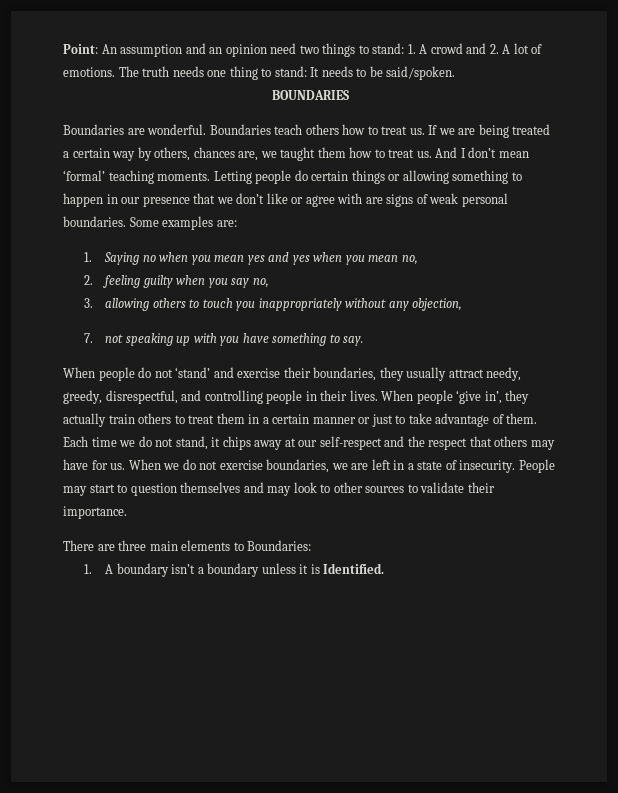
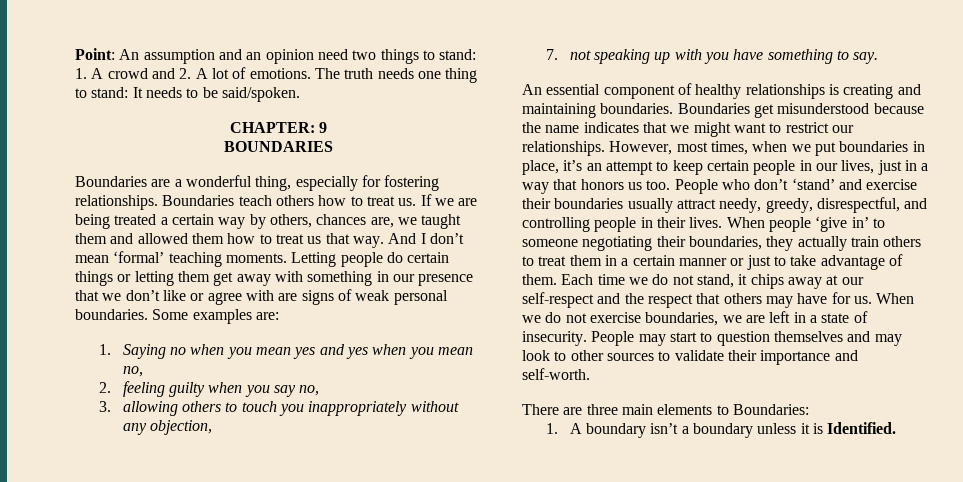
+ CHAPTER: 9
- Boundaries are wonderful.
+ Boundaries are a wonderful thing, especially for fostering relationships.
- If we are being treated a certain way by others, chances are, we taught them how to treat us.
+ If we are being treated a certain way by others, chances are, we taught them and allowed them how to treat us that way.
- Letting people do certain things or allowing something to happen in our presence that we don’t like or agree with are signs of weak personal boundaries.
+ Letting people do certain things or letting them get away with something in our presence that we don’t like or agree with are signs of weak personal boundaries.
- When people do not ‘stand’ and exercise their boundaries, they usually attract needy, greedy, disrespectful, and controlling people in their lives.
+ An essential component of healthy relationships is creating and maintaining boundaries. Boundaries get misunderstood because the name indicates that we might want to restrict our relationships. However, most times, when we put boundaries in place, it’s an attempt to keep certain people in our lives, just in a way that honors us too. People who don’t ‘stand’ and exercise their boundaries usually attract needy, greedy, disrespectful, and controlling people in their lives.
- When people ‘give in’, they actually train others to treat them in a certain manner or just to take advantage of them.
+ When people ‘give in’ to someone negotiating their boundaries, they actually train others to treat them in a certain manner or just to take advantage of them.
- People may start to question themselves and may look to other sources to validate their importance.
+ People may start to question themselves and may look to other sources to validate their importance and self-worth.

